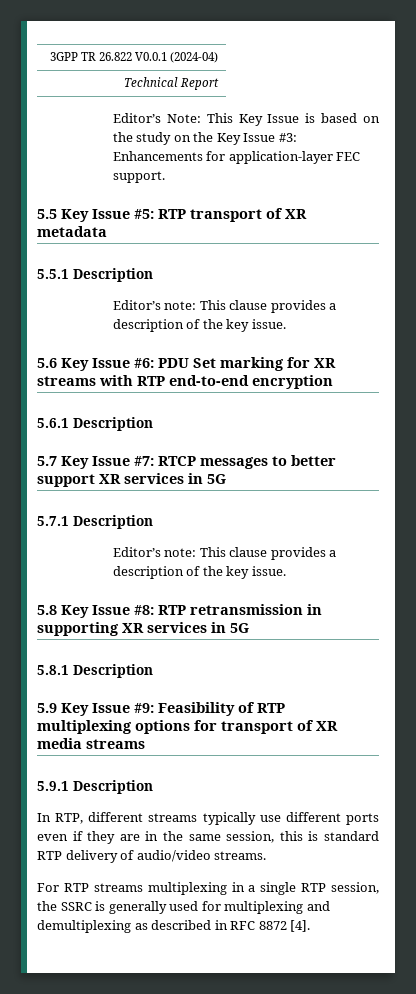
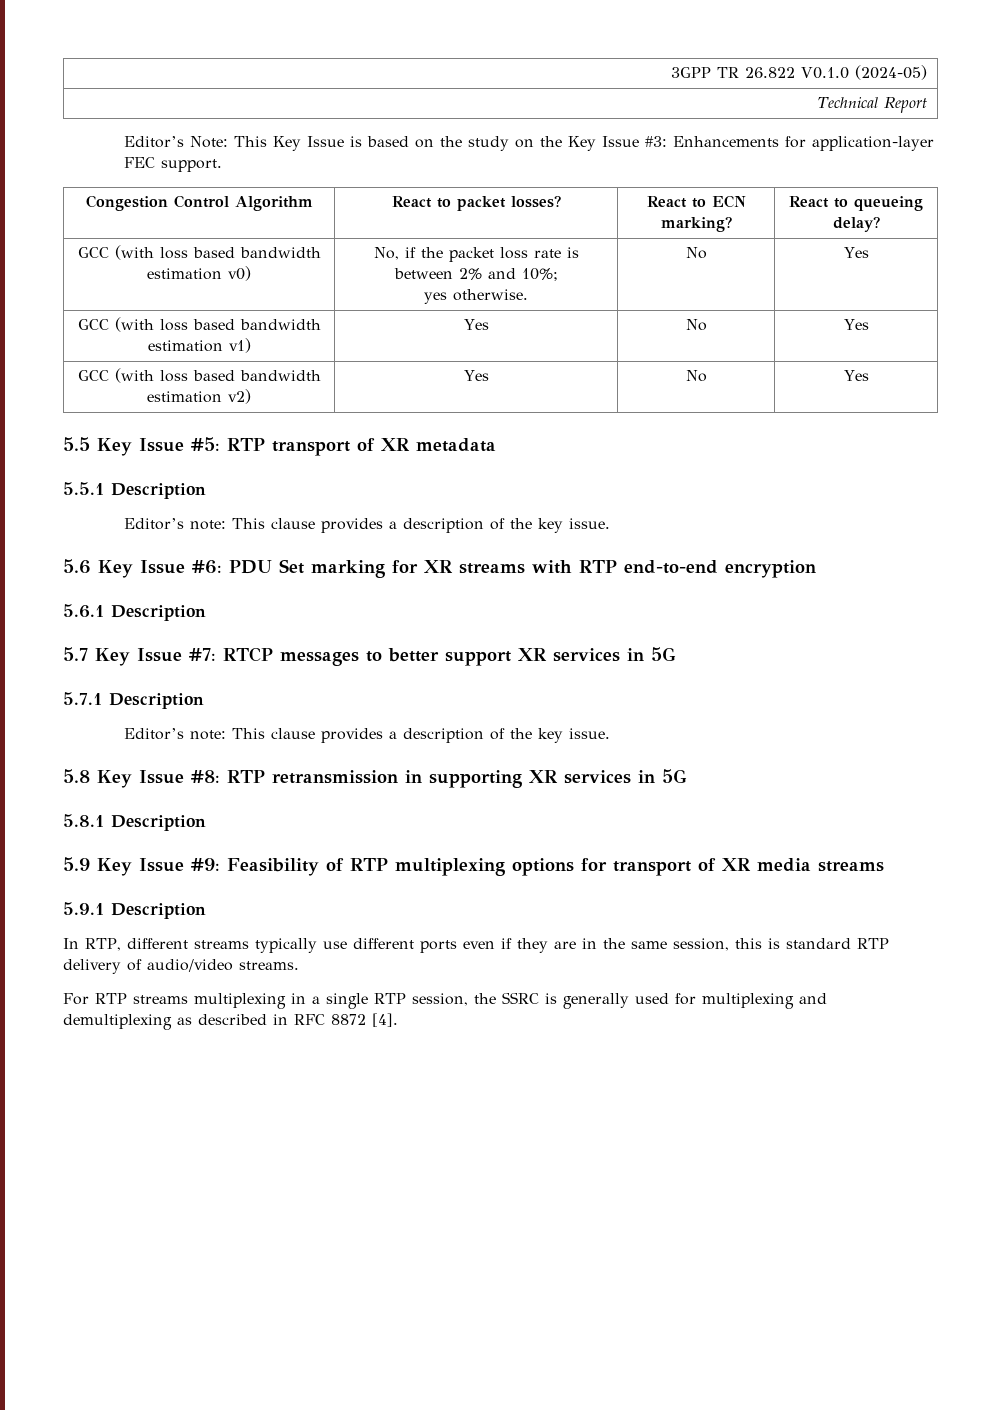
- 3GPP TR 26.822 V0.0.1 (2024-04)
+ 3GPP TR 26.822 V0.1.0 (2024-05)
+ Congestion Control Algorithm | React to packet losses? | React to ECN marking? | React to queueing delay?
+ GCC (with loss based bandwidth estimation v0) | No, if the packet loss rate is between 2% and 10%;
+ yes otherwise. | No | Yes
+ GCC (with loss based bandwidth estimation v1) | Yes | No | Yes
+ GCC (with loss based bandwidth estimation v2) | Yes | No | Yes

